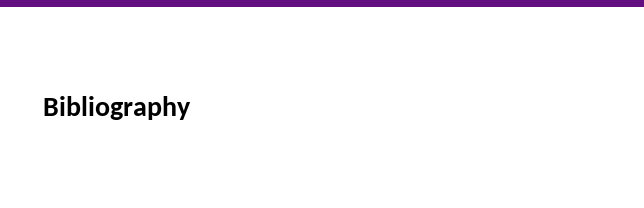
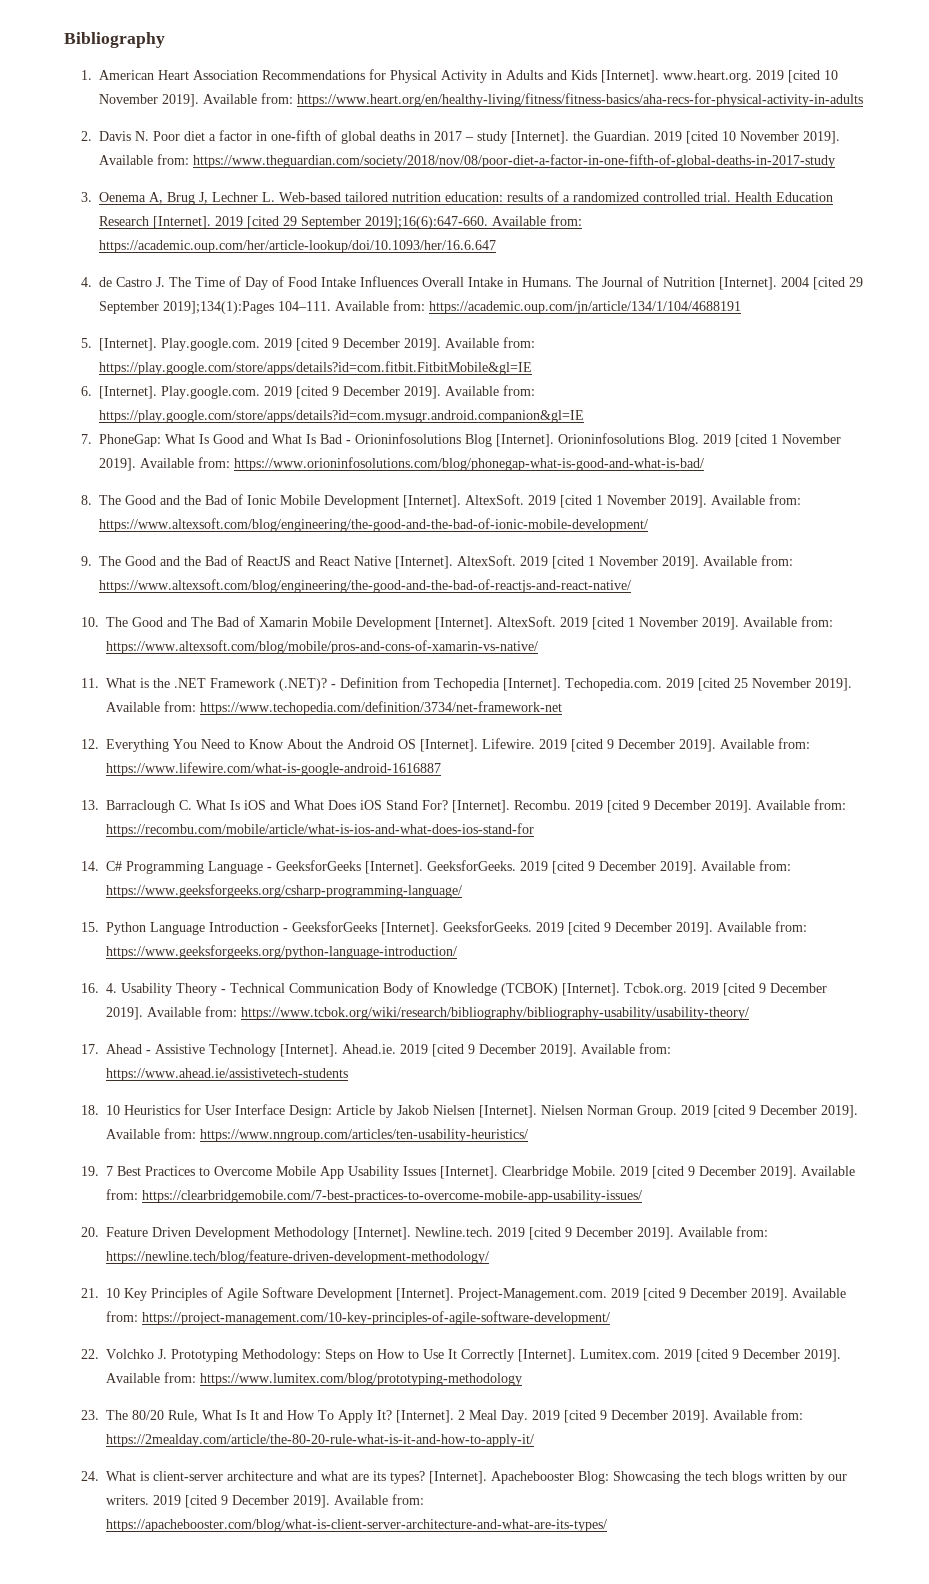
+ 1. American Heart Association Recommendations for Physical Activity in Adults and Kids [Internet]. www.heart.org. 2019 [cited 10 November 2019]. Available from: https://www.heart.org/en/healthy-living/fitness/fitness-basics/aha-recs-for-physical-activity-in-adults
+ 2. Davis N. Poor diet a factor in one-fifth of global deaths in 2017 – study [Internet]. the Guardian. 2019 [cited 10 November 2019]. Available from: https://www.theguardian.com/society/2018/nov/08/poor-diet-a-factor-in-one-fifth-of-global-deaths-in-2017-study
+ 3. Oenema A, Brug J, Lechner L. Web-based tailored nutrition education: results of a randomized controlled trial. Health Education Research [Internet]. 2019 [cited 29 September 2019];16(6):647-660. Available from: https://academic.oup.com/her/article-lookup/doi/10.1093/her/16.6.647
+ 4. de Castro J. The Time of Day of Food Intake Influences Overall Intake in Humans. The Journal of Nutrition [Internet]. 2004 [cited 29 September 2019];134(1):Pages 104–111. Available from: https://academic.oup.com/jn/article/134/1/104/4688191
+ 5. [Internet]. Play.google.com. 2019 [cited 9 December 2019]. Available from: https://play.google.com/store/apps/details?id=com.fitbit.FitbitMobile&gl=IE
+ 6. [Internet]. Play.google.com. 2019 [cited 9 December 2019]. Available from: https://play.google.com/store/apps/details?id=com.mysugr.android.companion&gl=IE
+ 7. PhoneGap: What Is Good and What Is Bad - Orioninfosolutions Blog [Internet]. Orioninfosolutions Blog. 2019 [cited 1 November 2019]. Available from: https://www.orioninfosolutions.com/blog/phonegap-what-is-good-and-what-is-bad/
+ 8. The Good and the Bad of Ionic Mobile Development [Internet]. AltexSoft. 2019 [cited 1 November 2019]. Available from: https://www.altexsoft.com/blog/engineering/the-good-and-the-bad-of-ionic-mobile-development/
+ 9. The Good and the Bad of ReactJS and React Native [Internet]. AltexSoft. 2019 [cited 1 November 2019]. Available from: https://www.altexsoft.com/blog/engineering/the-good-and-the-bad-of-reactjs-and-react-native/
+ 10. The Good and The Bad of Xamarin Mobile Development [Internet]. AltexSoft. 2019 [cited 1 November 2019]. Available from: https://www.altexsoft.com/blog/mobile/pros-and-cons-of-xamarin-vs-native/
+ 11. What is the .NET Framework (.NET)? - Definition from Techopedia [Internet]. Techopedia.com. 2019 [cited 25 November 2019]. Available from: https://www.techopedia.com/definition/3734/net-framework-net
+ 12. Everything You Need to Know About the Android OS [Internet]. Lifewire. 2019 [cited 9 December 2019]. Available from: https://www.lifewire.com/what-is-google-android-1616887
+ 13. Barraclough C. What Is iOS and What Does iOS Stand For? [Internet]. Recombu. 2019 [cited 9 December 2019]. Available from: https://recombu.com/mobile/article/what-is-ios-and-what-does-ios-stand-for
+ 14. C# Programming Language - GeeksforGeeks [Internet]. GeeksforGeeks. 2019 [cited 9 December 2019]. Available from: https://www.geeksforgeeks.org/csharp-programming-language/
+ 15. Python Language Introduction - GeeksforGeeks [Internet]. GeeksforGeeks. 2019 [cited 9 December 2019]. Available from: https://www.geeksforgeeks.org/python-language-introduction/
+ 16. 4. Usability Theory - Technical Communication Body of Knowledge (TCBOK) [Internet]. Tcbok.org. 2019 [cited 9 December 2019]. Available from: https://www.tcbok.org/wiki/research/bibliography/bibliography-usability/usability-theory/
+ 17. Ahead - Assistive Technology [Internet]. Ahead.ie. 2019 [cited 9 December 2019]. Available from: https://www.ahead.ie/assistivetech-students
+ 18. 10 Heuristics for User Interface Design: Article by Jakob Nielsen [Internet]. Nielsen Norman Group. 2019 [cited 9 December 2019]. Available from: https://www.nngroup.com/articles/ten-usability-heuristics/
+ 19. 7 Best Practices to Overcome Mobile App Usability Issues [Internet]. Clearbridge Mobile. 2019 [cited 9 December 2019]. Available from: https://clearbridgemobile.com/7-best-practices-to-overcome-mobile-app-usability-issues/
+ 20. Feature Driven Development Methodology [Internet]. Newline.tech. 2019 [cited 9 December 2019]. Available from: https://newline.tech/blog/feature-driven-development-methodology/
+ 21. 10 Key Principles of Agile Software Development [Internet]. Project-Management.com. 2019 [cited 9 December 2019]. Available from: https://project-management.com/10-key-principles-of-agile-software-development/
+ 22. Volchko J. Prototyping Methodology: Steps on How to Use It Correctly [Internet]. Lumitex.com. 2019 [cited 9 December 2019]. Available from: https://www.lumitex.com/blog/prototyping-methodology
+ 23. The 80/20 Rule, What Is It and How To Apply It? [Internet]. 2 Meal Day. 2019 [cited 9 December 2019]. Available from: https://2mealday.com/article/the-80-20-rule-what-is-it-and-how-to-apply-it/
+ 24. What is client-server architecture and what are its types? [Internet]. Apachebooster Blog: Showcasing the tech blogs written by our writers. 2019 [cited 9 December 2019]. Available from: https://apachebooster.com/blog/what-is-client-server-architecture-and-what-are-its-types/

